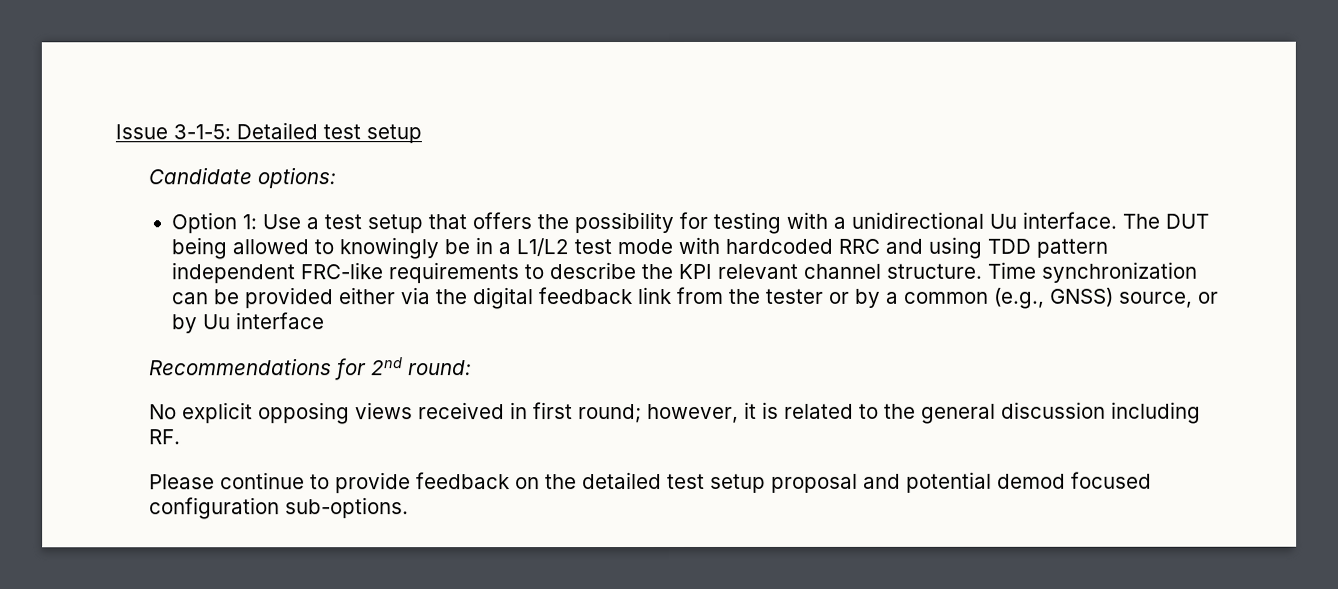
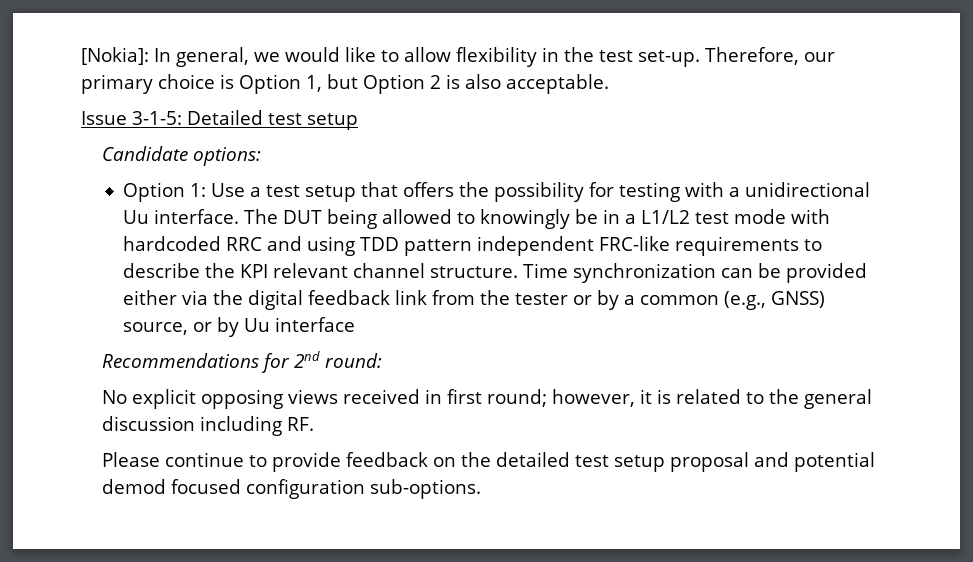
+ [Nokia]: In general, we would like to allow flexibility in the test set-up. Therefore, our primary choice is Option 1, but Option 2 is also acceptable.

